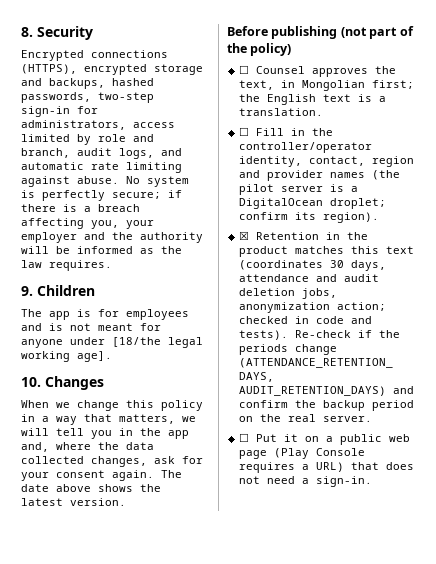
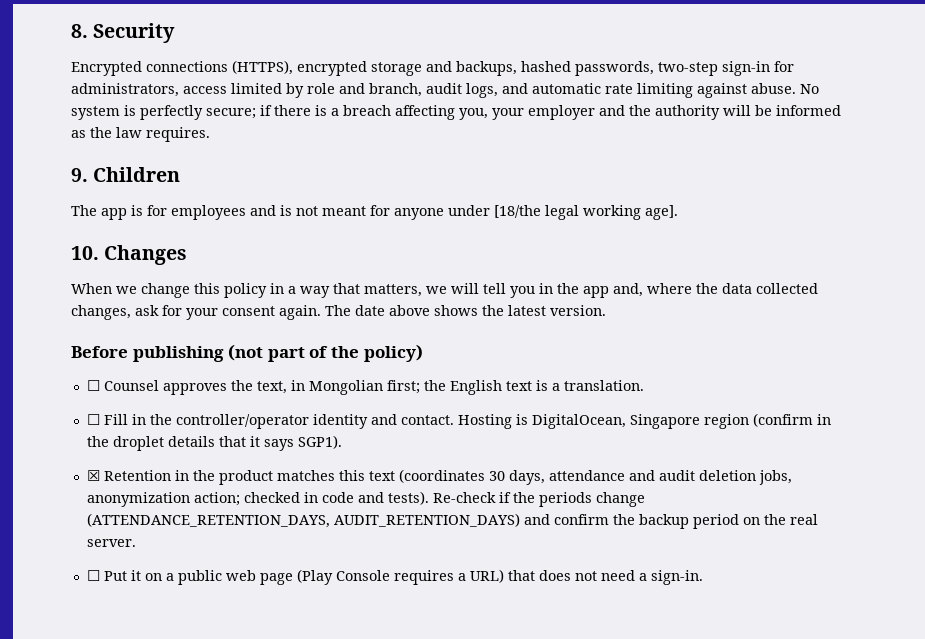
- ☐ Fill in the controller/operator identity, contact, region and provider names (the pilot server is a DigitalOcean droplet; confirm its region).
+ ☐ Fill in the controller/operator identity and contact. Hosting is DigitalOcean, Singapore region (confirm in the droplet details that it says SGP1).

